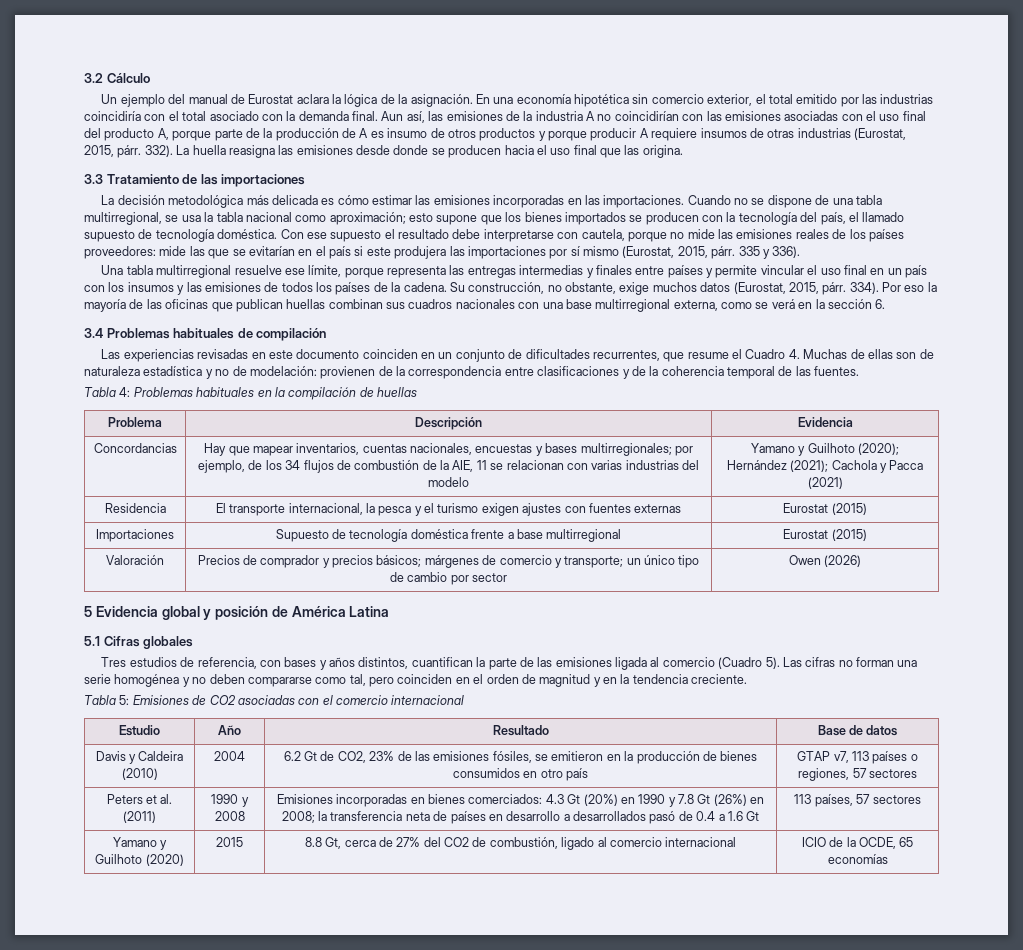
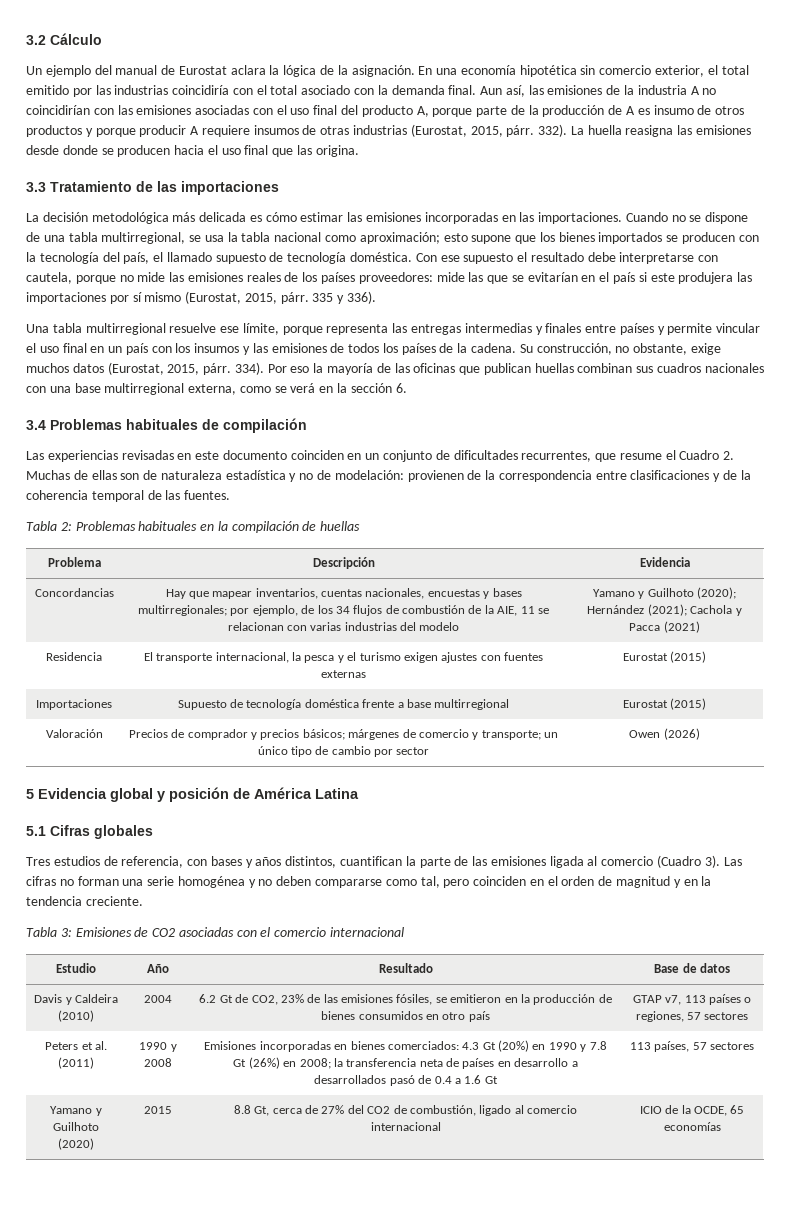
- Las experiencias revisadas en este documento coinciden en un conjunto de dificultades recurrentes, que resume el Cuadro 4. Muchas de ellas son de naturaleza estadística y no de modelación: provienen de la correspondencia entre clasificaciones y de la coherencia temporal de las fuentes.
+ Las experiencias revisadas en este documento coinciden en un conjunto de dificultades recurrentes, que resume el Cuadro 2. Muchas de ellas son de naturaleza estadística y no de modelación: provienen de la correspondencia entre clasificaciones y de la coherencia temporal de las fuentes.
- Tabla 4: Problemas habituales en la compilación de huellas
+ Tabla 2: Problemas habituales en la compilación de huellas
- Tres estudios de referencia, con bases y años distintos, cuantifican la parte de las emisiones ligada al comercio (Cuadro 5).
+ Tres estudios de referencia, con bases y años distintos, cuantifican la parte de las emisiones ligada al comercio (Cuadro 3).
- Tabla 5: Emisiones de CO2 asociadas con el comercio internacional
+ Tabla 3: Emisiones de CO2 asociadas con el comercio internacional

